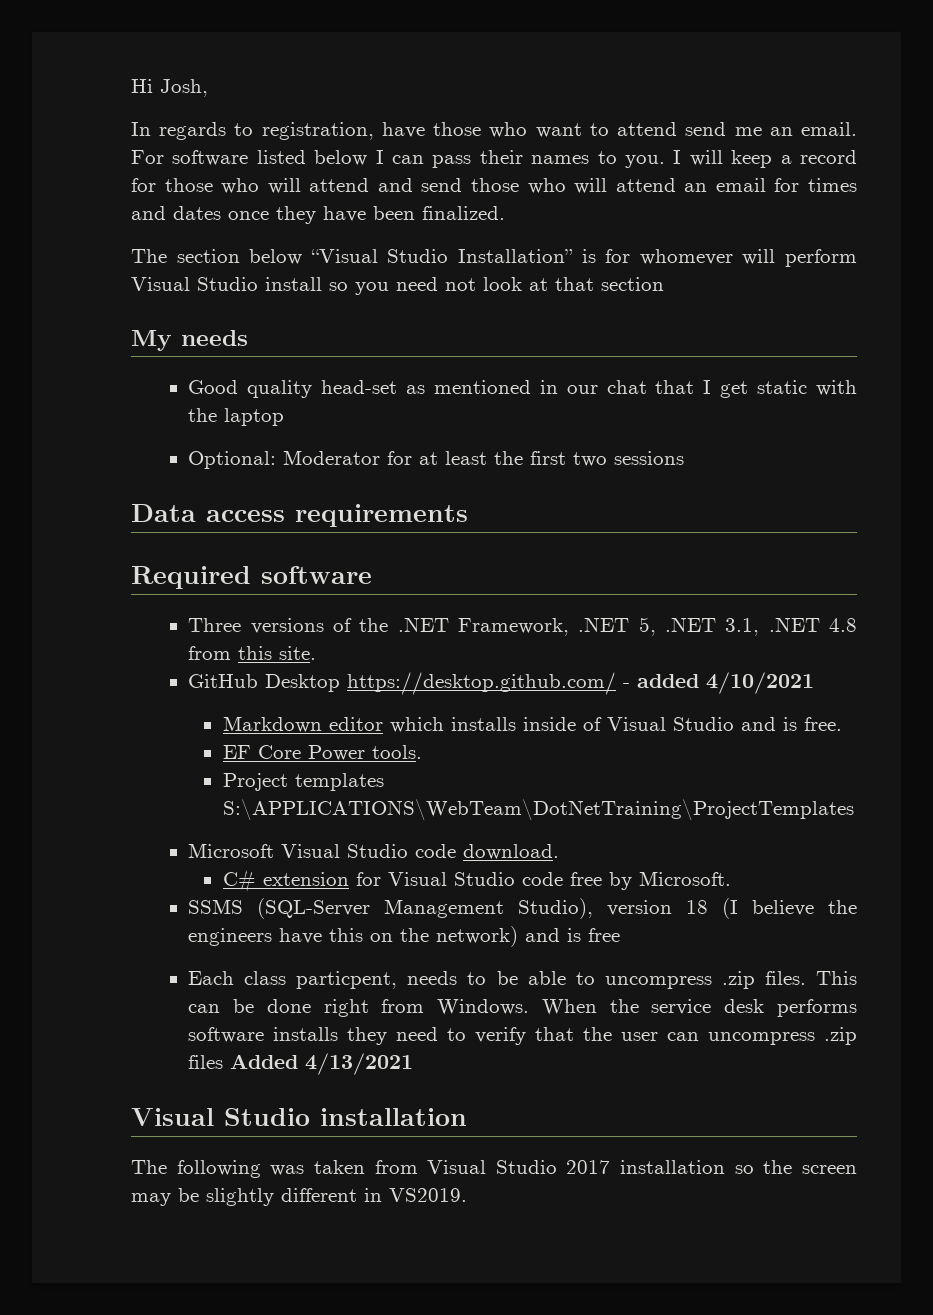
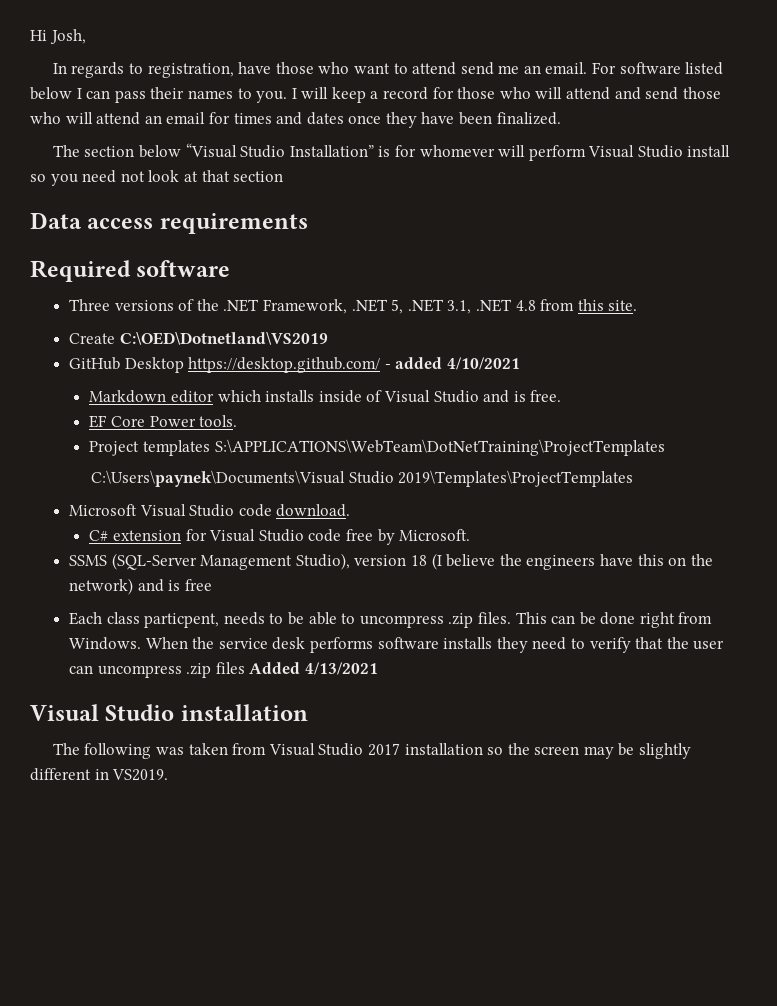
- My needs
- Good quality head-set as mentioned in our chat that I get static with the laptop
- Optional: Moderator for at least the first two sessions
+ Create C:\OED\Dotnetland\VS2019
+ C:\Users\paynek\Documents\Visual Studio 2019\Templates\ProjectTemplates

